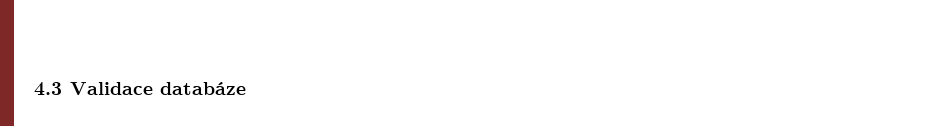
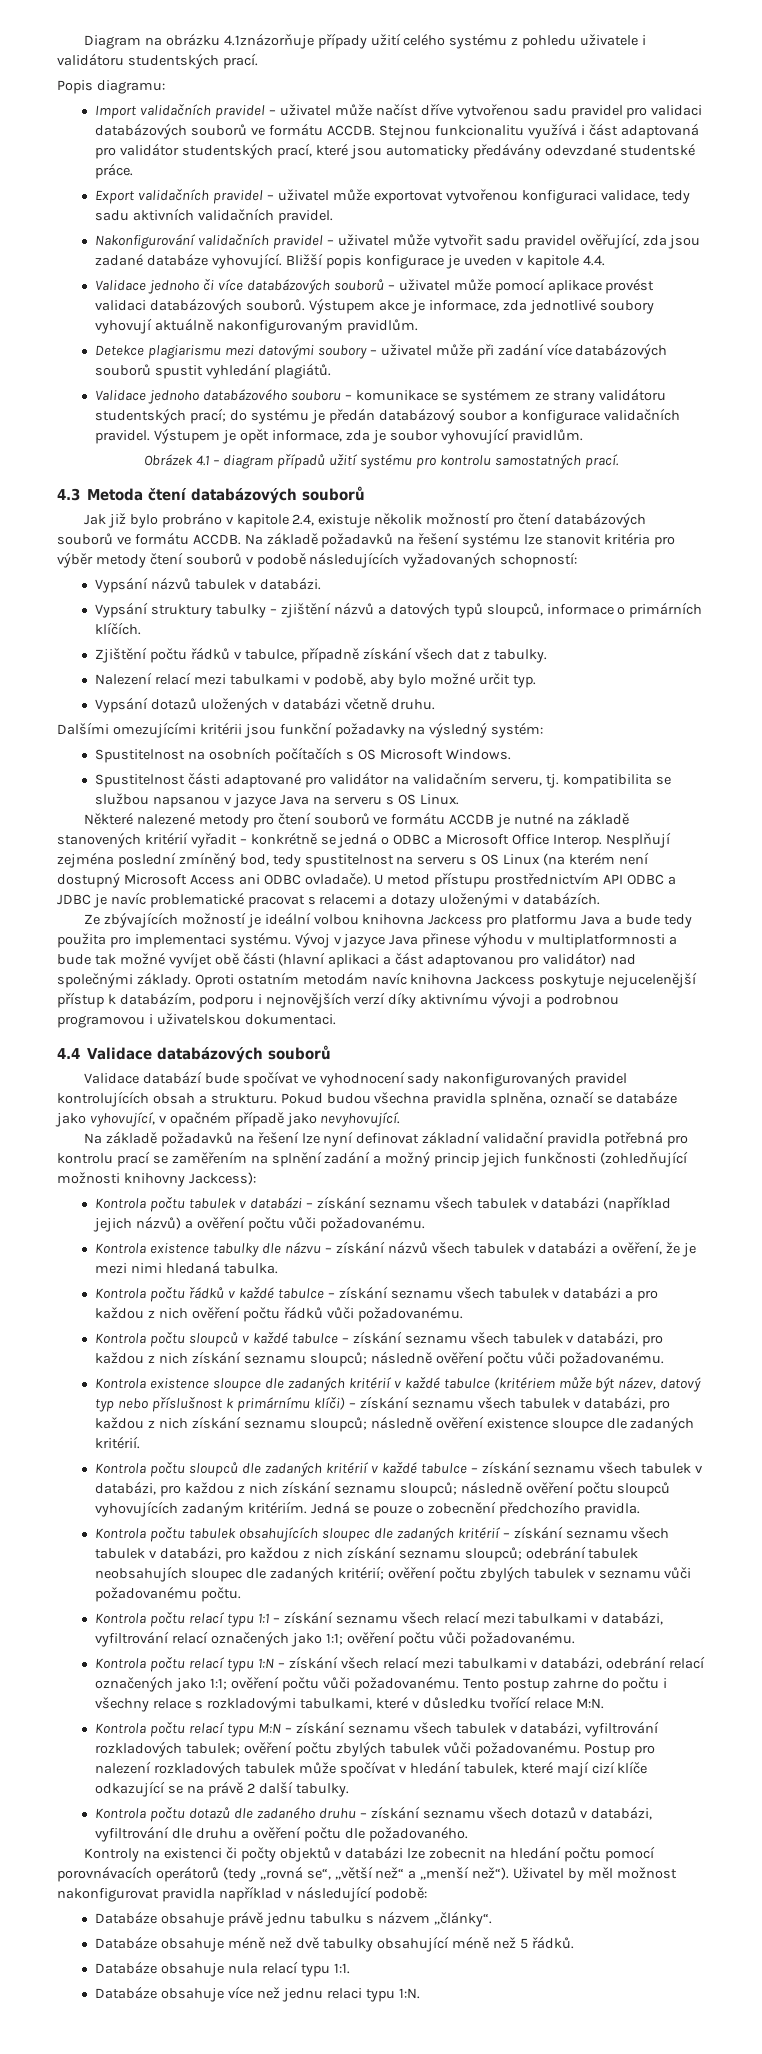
- 4.3 Validace databáze
+ Diagram na obrázku 4.1znázorňuje případy užití celého systému z pohledu uživatele i validátoru studentských prací.
+ Popis diagramu:
+ Import validačních pravidel – uživatel může načíst dříve vytvořenou sadu pravidel pro validaci databázových souborů ve formátu ACCDB. Stejnou funkcionalitu využívá i část adaptovaná pro validátor studentských prací, které jsou automaticky předávány odevzdané studentské práce.
+ Export validačních pravidel – uživatel může exportovat vytvořenou konfiguraci validace, tedy sadu aktivních validačních pravidel.
+ Nakonfigurování validačních pravidel – uživatel může vytvořit sadu pravidel ověřující, zda jsou zadané databáze vyhovující. Bližší popis konfigurace je uveden v kapitole 4.4.
+ Validace jednoho či více databázových souborů – uživatel může pomocí aplikace provést validaci databázových souborů. Výstupem akce je informace, zda jednotlivé soubory vyhovují aktuálně nakonfigurovaným pravidlům.
+ Detekce plagiarismu mezi datovými soubory – uživatel může při zadání více databázových souborů spustit vyhledání plagiátů.
+ Validace jednoho databázového souboru – komunikace se systémem ze strany validátoru studentských prací; do systému je předán databázový soubor a konfigurace validačních pravidel. Výstupem je opět informace, zda je soubor vyhovující pravidlům.
+ Obrázek 4.1 – diagram případů užití systému pro kontrolu samostatných prací.
+ 4.3 Metoda čtení databázových souborů
+ Jak již bylo probráno v kapitole 2.4, existuje několik možností pro čtení databázových souborů ve formátu ACCDB. Na základě požadavků na řešení systému lze stanovit kritéria pro výběr metody čtení souborů v podobě následujících vyžadovaných schopností:
+ Vypsání názvů tabulek v databázi.
+ Vypsání struktury tabulky – zjištění názvů a datových typů sloupců, informace o primárních klíčích.
+ Zjištění počtu řádků v tabulce, případně získání všech dat z tabulky.
+ Nalezení relací mezi tabulkami v podobě, aby bylo možné určit typ.
+ Vypsání dotazů uložených v databázi včetně druhu.
+ Dalšími omezujícími kritérii jsou funkční požadavky na výsledný systém:
+ Spustitelnost na osobních počítačích s OS Microsoft Windows.
+ Spustitelnost části adaptované pro validátor na validačním serveru, tj. kompatibilita se službou napsanou v jazyce Java na serveru s OS Linux.
+ Některé nalezené metody pro čtení souborů ve formátu ACCDB je nutné na základě stanovených kritérií vyřadit – konkrétně se jedná o ODBC a Microsoft Office Interop. Nesplňují zejména poslední zmíněný bod, tedy spustitelnost na serveru s OS Linux (na kterém není dostupný Microsoft Access ani ODBC ovladače). U metod přístupu prostřednictvím API ODBC a JDBC je navíc problematické pracovat s relacemi a dotazy uloženými v databázích.
+ Ze zbývajících možností je ideální volbou knihovna Jackcess pro platformu Java a bude tedy použita pro implementaci systému. Vývoj v jazyce Java přinese výhodu v multiplatformnosti a bude tak možné vyvíjet obě části (hlavní aplikaci a část adaptovanou pro validátor) nad společnými základy. Oproti ostatním metodám navíc knihovna Jackcess poskytuje nejucelenější přístup k databázím, podporu i nejnovějších verzí díky aktivnímu vývoji a podrobnou programovou i uživatelskou dokumentaci.
+ 4.4 Validace databázových souborů
+ Validace databází bude spočívat ve vyhodnocení sady nakonfigurovaných pravidel kontrolujících obsah a strukturu. Pokud budou všechna pravidla splněna, označí se databáze jako vyhovující, v opačném případě jako nevyhovující.
+ Na základě požadavků na řešení lze nyní definovat základní validační pravidla potřebná pro kontrolu prací se zaměřením na splnění zadání a možný princip jejich funkčnosti (zohledňující možnosti knihovny Jackcess):
+ Kontrola počtu tabulek v databázi – získání seznamu všech tabulek v databázi (například jejich názvů) a ověření počtu vůči požadovanému.
+ Kontrola existence tabulky dle názvu – získání názvů všech tabulek v databázi a ověření, že je mezi nimi hledaná tabulka.
+ Kontrola počtu řádků v každé tabulce – získání seznamu všech tabulek v databázi a pro každou z nich ověření počtu řádků vůči požadovanému.
+ Kontrola počtu sloupců v každé tabulce – získání seznamu všech tabulek v databázi, pro každou z nich získání seznamu sloupců; následně ověření počtu vůči požadovanému.
+ Kontrola existence sloupce dle zadaných kritérií v každé tabulce (kritériem může být název, datový typ nebo příslušnost k primárnímu klíči) – získání seznamu všech tabulek v databázi, pro každou z nich získání seznamu sloupců; následně ověření existence sloupce dle zadaných kritérií.
+ Kontrola počtu sloupců dle zadaných kritérií v každé tabulce – získání seznamu všech tabulek v databázi, pro každou z nich získání seznamu sloupců; následně ověření počtu sloupců vyhovujících zadaným kritériím. Jedná se pouze o zobecnění předchozího pravidla.
+ Kontrola počtu tabulek obsahujících sloupec dle zadaných kritérií – získání seznamu všech tabulek v databázi, pro každou z nich získání seznamu sloupců; odebrání tabulek neobsahujích sloupec dle zadaných kritérií; ověření počtu zbylých tabulek v seznamu vůči požadovanému počtu.
+ Kontrola počtu relací typu 1:1 – získání seznamu všech relací mezi tabulkami v databázi, vyfiltrování relací označených jako 1:1; ověření počtu vůči požadovanému.
+ Kontrola počtu relací typu 1:N – získání všech relací mezi tabulkami v databázi, odebrání relací označených jako 1:1; ověření počtu vůči požadovanému. Tento postup zahrne do počtu i všechny relace s rozkladovými tabulkami, které v důsledku tvořící relace M:N.
+ Kontrola počtu relací typu M:N – získání seznamu všech tabulek v databázi, vyfiltrování rozkladových tabulek; ověření počtu zbylých tabulek vůči požadovanému. Postup pro nalezení rozkladových tabulek může spočívat v hledání tabulek, které mají cizí klíče odkazující se na právě 2 další tabulky.
+ Kontrola počtu dotazů dle zadaného druhu – získání seznamu všech dotazů v databázi, vyfiltrování dle druhu a ověření počtu dle požadovaného.
+ Kontroly na existenci či počty objektů v databázi lze zobecnit na hledání počtu pomocí porovnávacích operátorů (tedy „rovná se“, „větší než“ a „menší než“). Uživatel by měl možnost nakonfigurovat pravidla například v následující podobě:
+ Databáze obsahuje právě jednu tabulku s názvem „články“.
+ Databáze obsahuje méně než dvě tabulky obsahující méně než 5 řádků.
+ Databáze obsahuje nula relací typu 1:1.
+ Databáze obsahuje více než jednu relaci typu 1:N.

